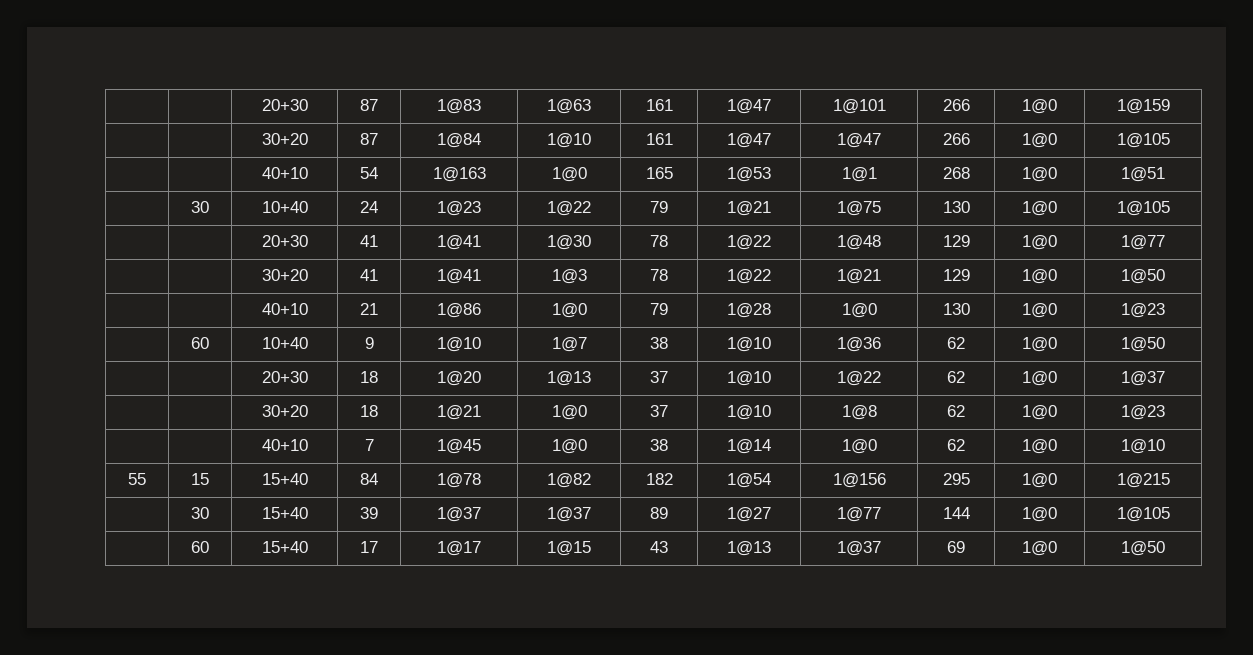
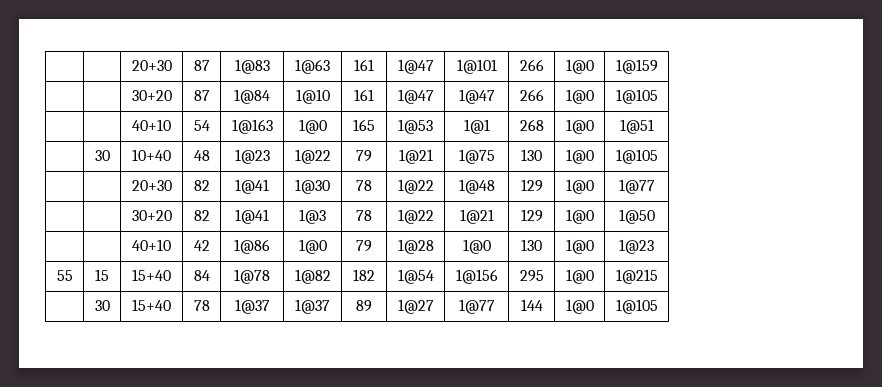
- | 30 | 10+40 | 24 | 1@23 | 1@22 | 79 | 1@21 | 1@75 | 130 | 1@0 | 1@105
+ | 30 | 10+40 | 48 | 1@23 | 1@22 | 79 | 1@21 | 1@75 | 130 | 1@0 | 1@105
- | | 20+30 | 41 | 1@41 | 1@30 | 78 | 1@22 | 1@48 | 129 | 1@0 | 1@77
+ | | 20+30 | 82 | 1@41 | 1@30 | 78 | 1@22 | 1@48 | 129 | 1@0 | 1@77
- | | 30+20 | 41 | 1@41 | 1@3 | 78 | 1@22 | 1@21 | 129 | 1@0 | 1@50
+ | | 30+20 | 82 | 1@41 | 1@3 | 78 | 1@22 | 1@21 | 129 | 1@0 | 1@50
- | | 40+10 | 21 | 1@86 | 1@0 | 79 | 1@28 | 1@0 | 130 | 1@0 | 1@23
+ | | 40+10 | 42 | 1@86 | 1@0 | 79 | 1@28 | 1@0 | 130 | 1@0 | 1@23
- | 60 | 10+40 | 9 | 1@10 | 1@7 | 38 | 1@10 | 1@36 | 62 | 1@0 | 1@50
- | | 20+30 | 18 | 1@20 | 1@13 | 37 | 1@10 | 1@22 | 62 | 1@0 | 1@37
- | | 30+20 | 18 | 1@21 | 1@0 | 37 | 1@10 | 1@8 | 62 | 1@0 | 1@23
- | | 40+10 | 7 | 1@45 | 1@0 | 38 | 1@14 | 1@0 | 62 | 1@0 | 1@10
- | 30 | 15+40 | 39 | 1@37 | 1@37 | 89 | 1@27 | 1@77 | 144 | 1@0 | 1@105
+ | 30 | 15+40 | 78 | 1@37 | 1@37 | 89 | 1@27 | 1@77 | 144 | 1@0 | 1@105
- | 60 | 15+40 | 17 | 1@17 | 1@15 | 43 | 1@13 | 1@37 | 69 | 1@0 | 1@50

